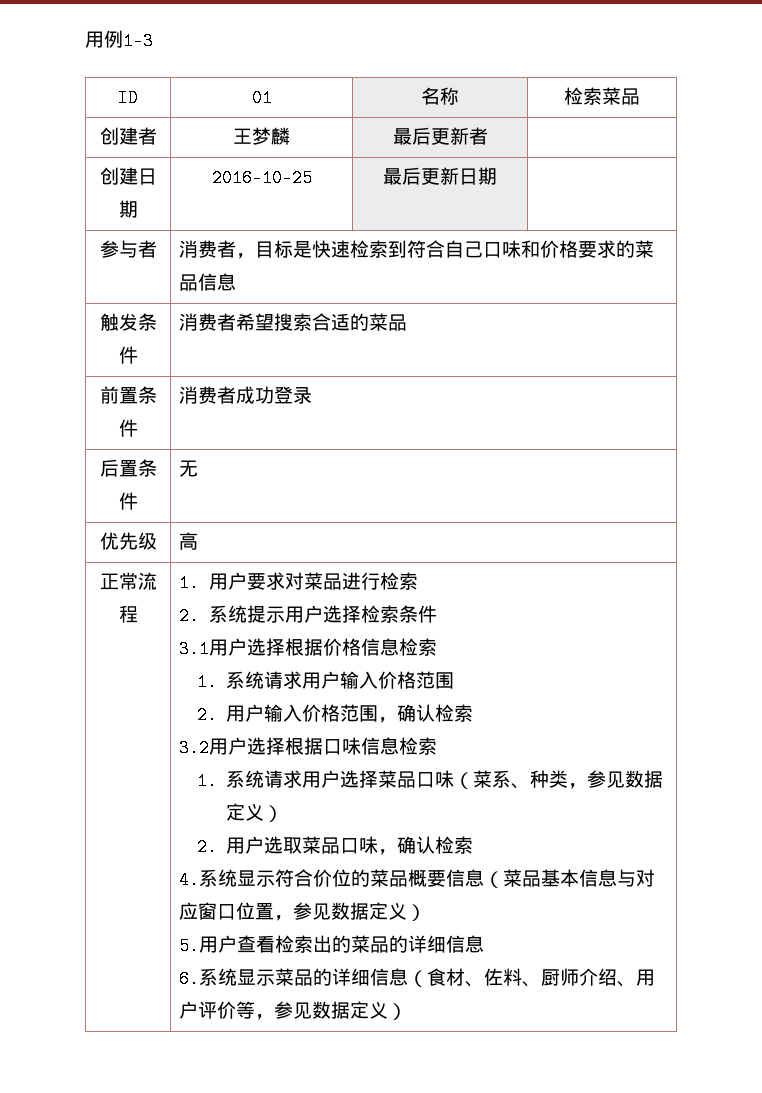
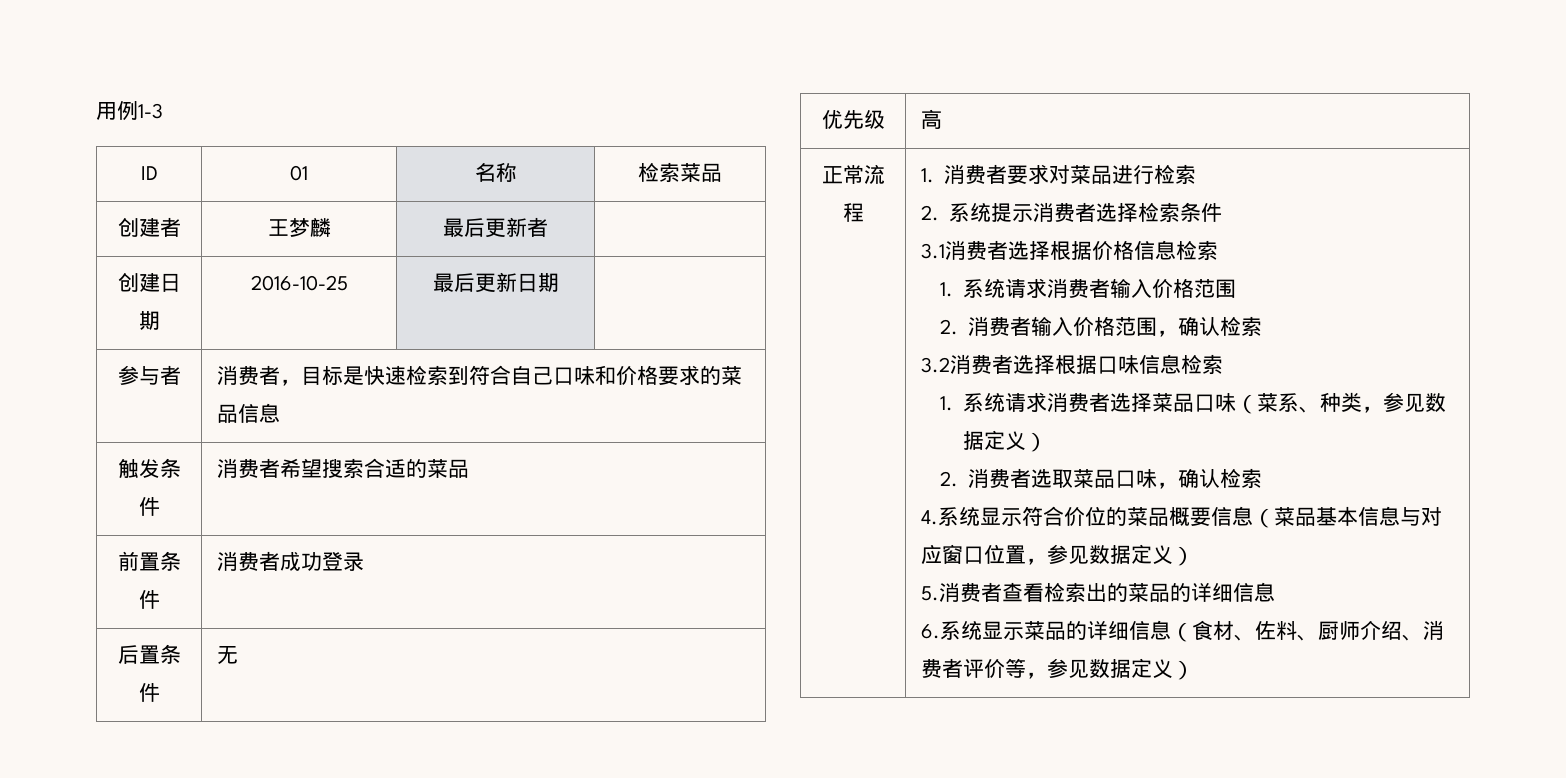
- 1.用户要求对菜品进行检索
+ 1.消费者要求对菜品进行检索
- 2.系统提示用户选择检索条件
+ 2.系统提示消费者选择检索条件
- 3.1用户选择根据价格信息检索
+ 3.1消费者选择根据价格信息检索
- 1.系统请求用户输入价格范围
+ 1.系统请求消费者输入价格范围
- 2.用户输入价格范围，确认检索
+ 2.消费者输入价格范围，确认检索
- 3.2用户选择根据口味信息检索
+ 3.2消费者选择根据口味信息检索
- 1.系统请求用户选择菜品口味（菜系、种类，参见数据定义）
+ 1.系统请求消费者选择菜品口味（菜系、种类，参见数据定义）
- 2.用户选取菜品口味，确认检索
+ 2.消费者选取菜品口味，确认检索
- 5.用户查看检索出的菜品的详细信息
+ 5.消费者查看检索出的菜品的详细信息
- 6.系统显示菜品的详细信息（食材、佐料、厨师介绍、用户评价等，参见数据定义）
+ 6.系统显示菜品的详细信息（食材、佐料、厨师介绍、消费者评价等，参见数据定义）

